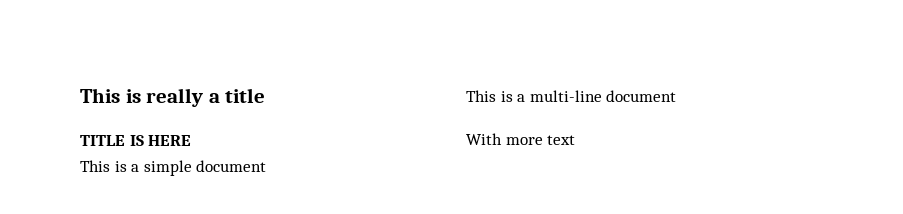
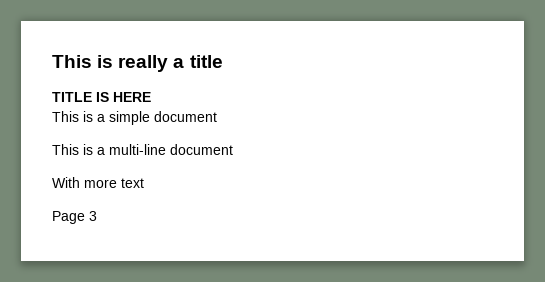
+ Page 3

